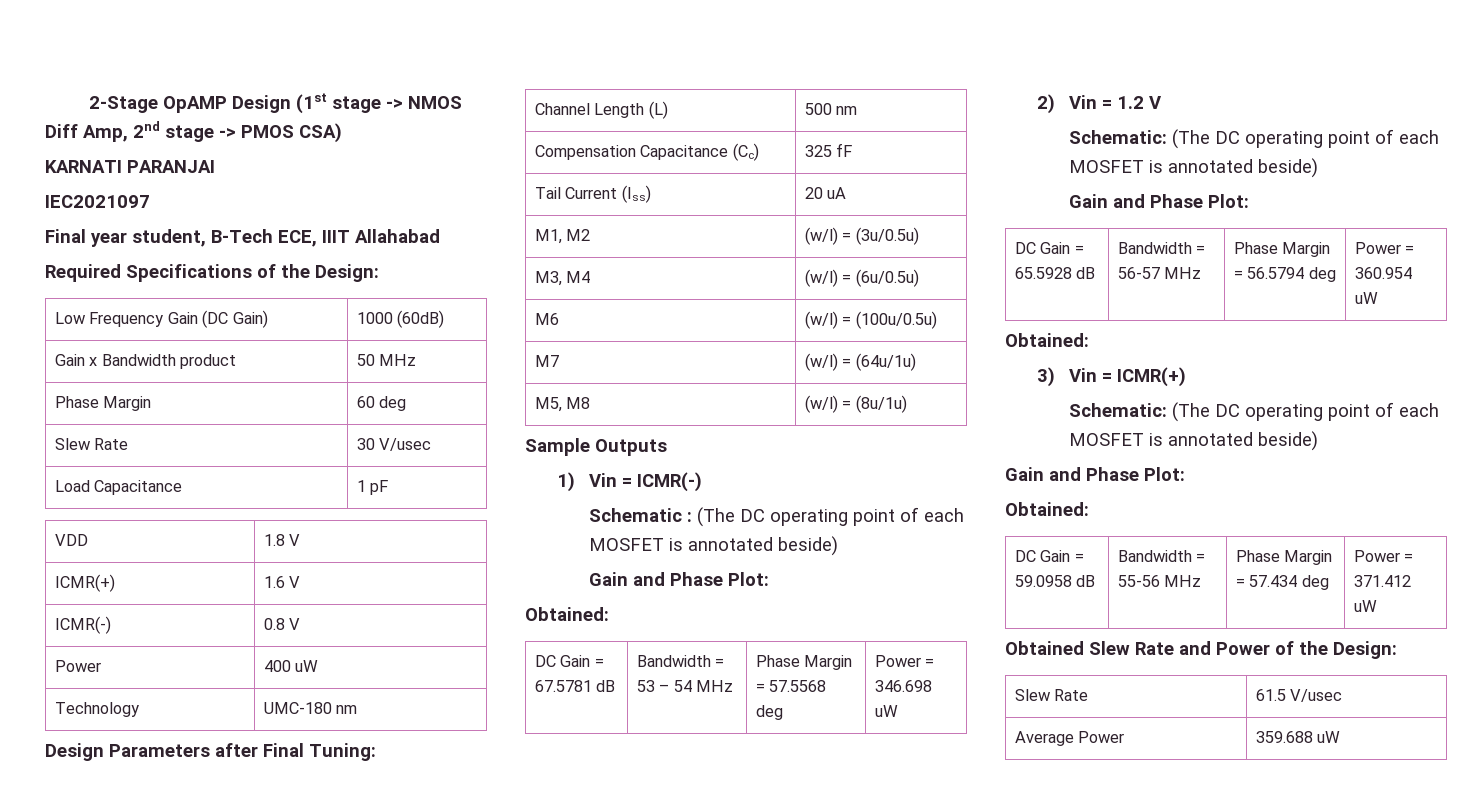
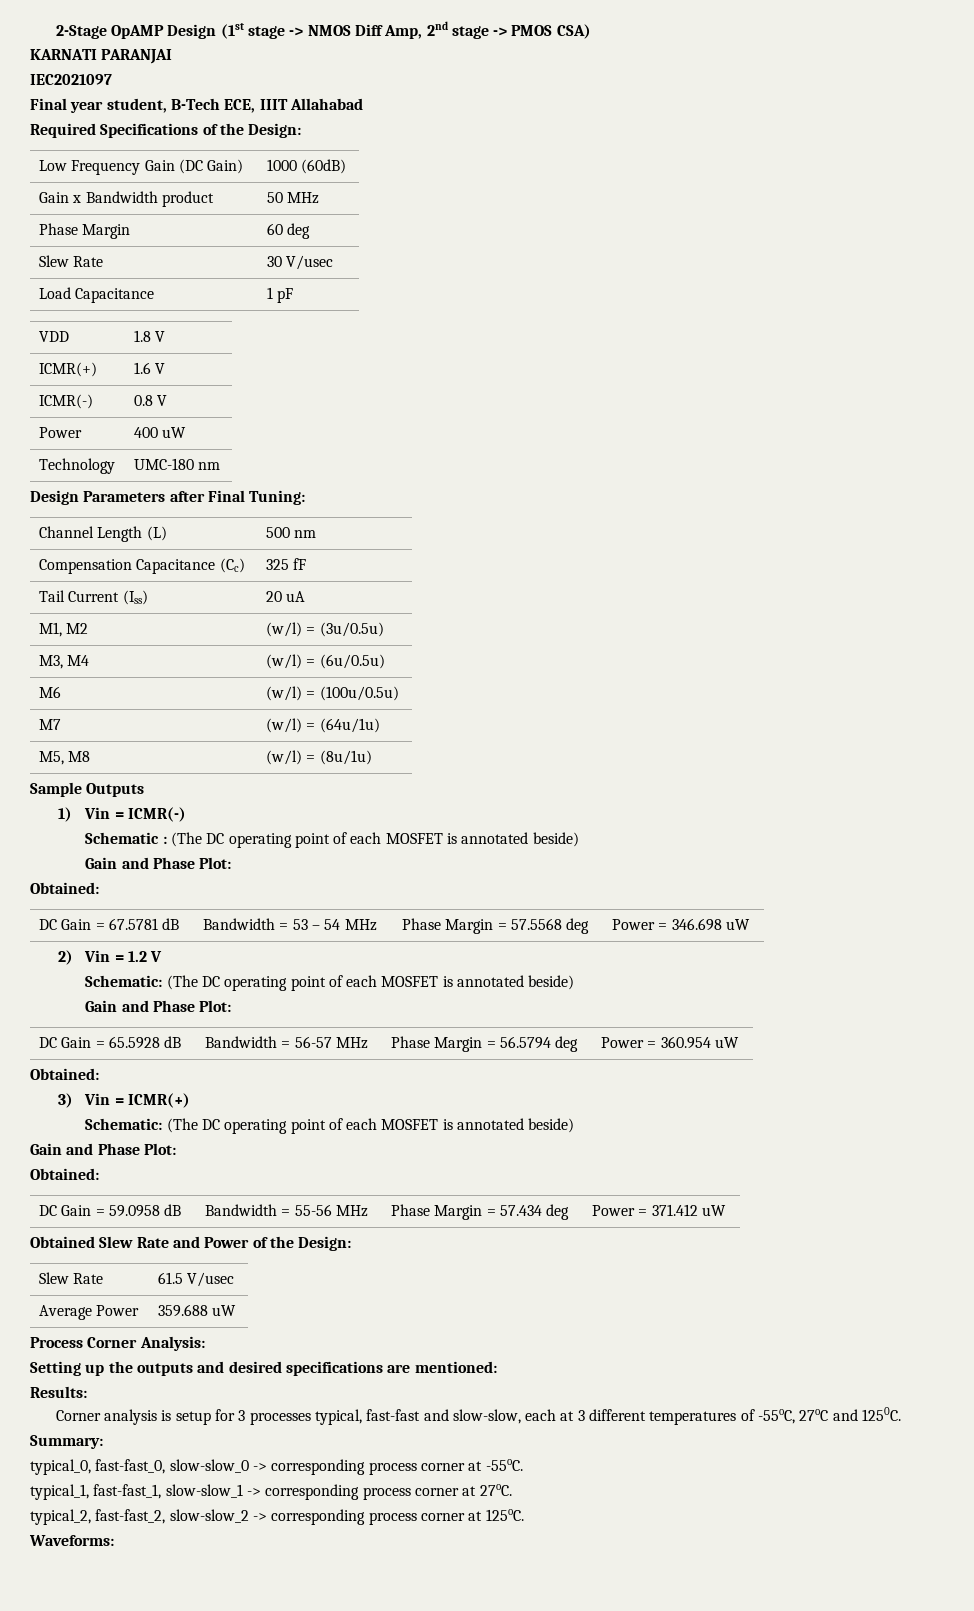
+ Process Corner Analysis:
+ Setting up the outputs and desired specifications are mentioned:
+ Results:
+ Corner analysis is setup for 3 processes typical, fast-fast and slow-slow, each at 3 different temperatures of -55oC, 27oC and 1250C.
+ Summary:
+ typical_0, fast-fast_0, slow-slow_0 -> corresponding process corner at -55oC.
+ typical_1, fast-fast_1, slow-slow_1 -> corresponding process corner at 27oC.
+ typical_2, fast-fast_2, slow-slow_2 -> corresponding process corner at 125oC.
+ Waveforms:

